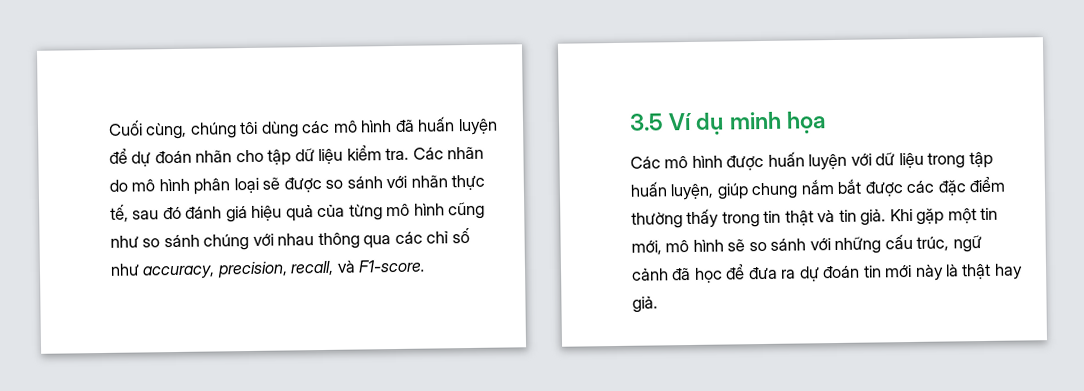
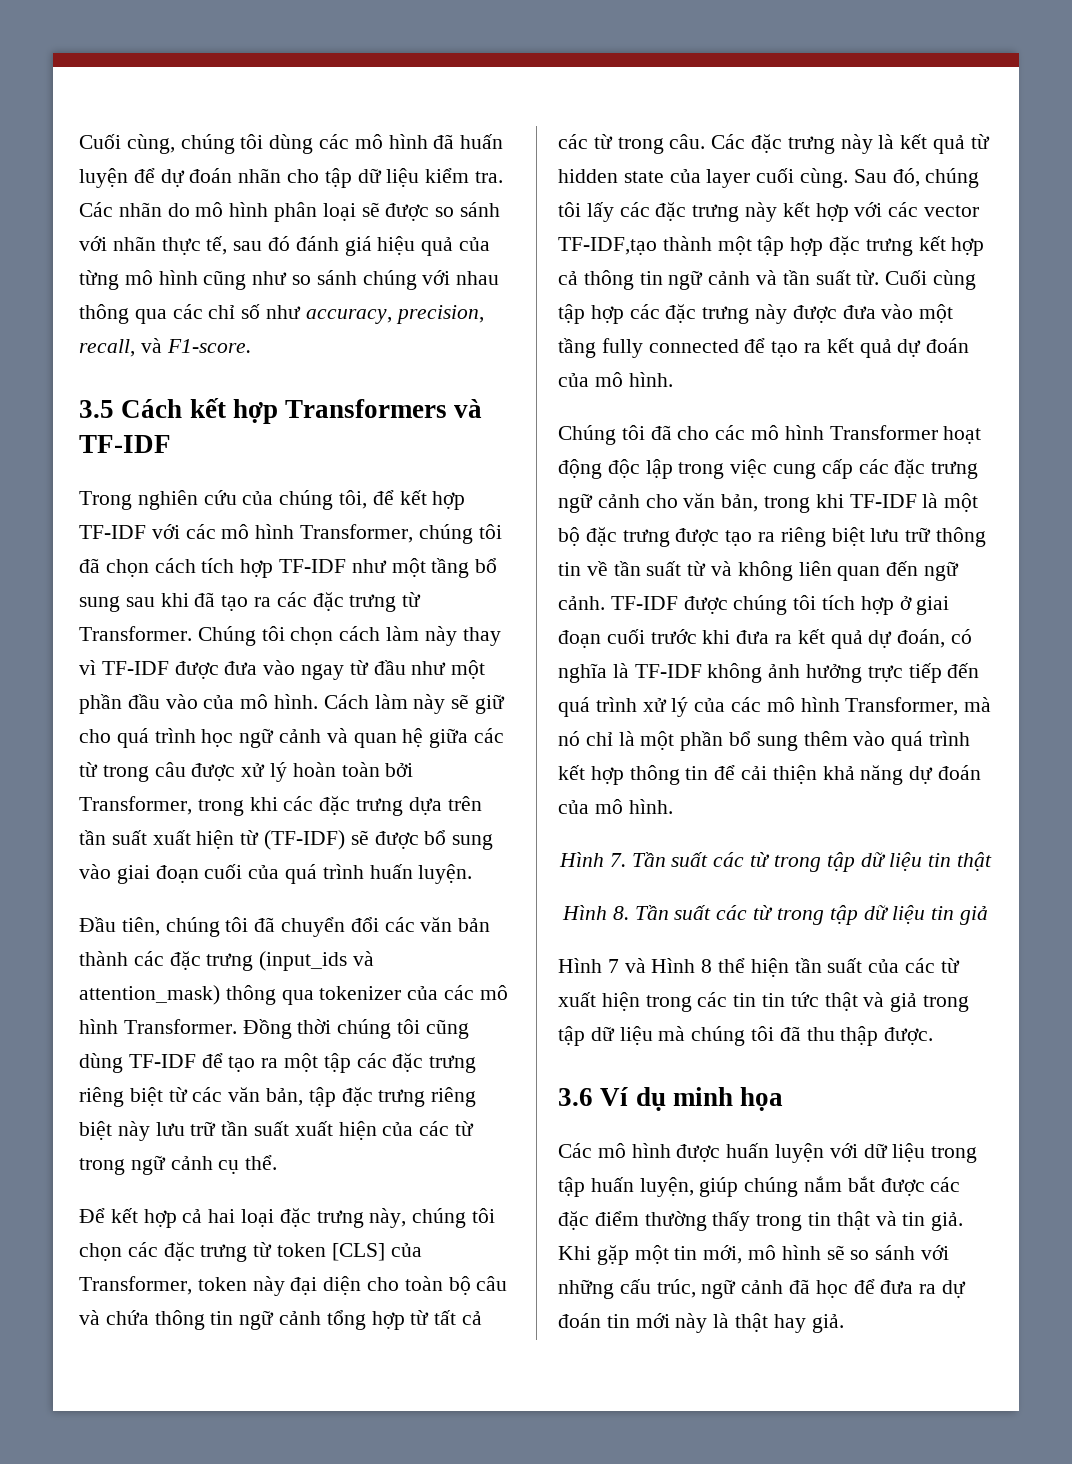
- 3.5 Ví dụ minh họa
+ 3.5 Cách kết hợp Transformers và TF-IDF
+ Trong nghiên cứu của chúng tôi, để kết hợp TF-IDF với các mô hình Transformer, chúng tôi đã chọn cách tích hợp TF-IDF như một tầng bổ sung sau khi đã tạo ra các đặc trưng từ Transformer. Chúng tôi chọn cách làm này thay vì TF-IDF được đưa vào ngay từ đầu như một phần đầu vào của mô hình. Cách làm này sẽ giữ cho quá trình học ngữ cảnh và quan hệ giữa các từ trong câu được xử lý hoàn toàn bởi Transformer, trong khi các đặc trưng dựa trên tần suất xuất hiện từ (TF-IDF) sẽ được bổ sung vào giai đoạn cuối của quá trình huấn luyện.
+ Đầu tiên, chúng tôi đã chuyển đổi các văn bản thành các đặc trưng (input_ids và attention_mask) thông qua tokenizer của các mô hình Transformer. Đồng thời chúng tôi cũng dùng TF-IDF để tạo ra một tập các đặc trưng riêng biệt từ các văn bản, tập đặc trưng riêng biệt này lưu trữ tần suất xuất hiện của các từ trong ngữ cảnh cụ thể.
+ Để kết hợp cả hai loại đặc trưng này, chúng tôi chọn các đặc trưng từ token [CLS] của Transformer, token này đại diện cho toàn bộ câu và chứa thông tin ngữ cảnh tổng hợp từ tất cả các từ trong câu. Các đặc trưng này là kết quả từ hidden state của layer cuối cùng. Sau đó, chúng tôi lấy các đặc trưng này kết hợp với các vector TF-IDF,tạo thành một tập hợp đặc trưng kết hợp cả thông tin ngữ cảnh và tần suất từ. Cuối cùng tập hợp các đặc trưng này được đưa vào một tầng fully connected để tạo ra kết quả dự đoán của mô hình.
+ Chúng tôi đã cho các mô hình Transformer hoạt động độc lập trong việc cung cấp các đặc trưng ngữ cảnh cho văn bản, trong khi TF-IDF là một bộ đặc trưng được tạo ra riêng biệt lưu trữ thông tin về tần suất từ và không liên quan đến ngữ cảnh. TF-IDF được chúng tôi tích hợp ở giai đoạn cuối trước khi đưa ra kết quả dự đoán, có nghĩa là TF-IDF không ảnh hưởng trực tiếp đến quá trình xử lý của các mô hình Transformer, mà nó chỉ là một phần bổ sung thêm vào quá trình kết hợp thông tin để cải thiện khả năng dự đoán của mô hình.
+ Hình 7. Tần suất các từ trong tập dữ liệu tin thật
+ Hình 8. Tần suất các từ trong tập dữ liệu tin giả
+ Hình 7 và Hình 8 thể hiện tần suất của các từ xuất hiện trong các tin tin tức thật và giả trong tập dữ liệu mà chúng tôi đã thu thập được.
+ 3.6 Ví dụ minh họa
- Các mô hình được huấn luyện với dữ liệu trong tập huấn luyện, giúp chung nắm bắt được các đặc điểm thường thấy trong tin thật và tin giả.
+ Các mô hình được huấn luyện với dữ liệu trong tập huấn luyện, giúp chúng nắm bắt được các đặc điểm thường thấy trong tin thật và tin giả.

